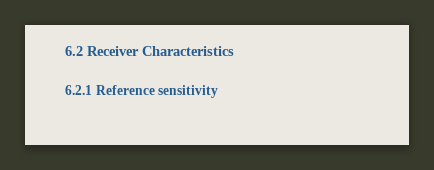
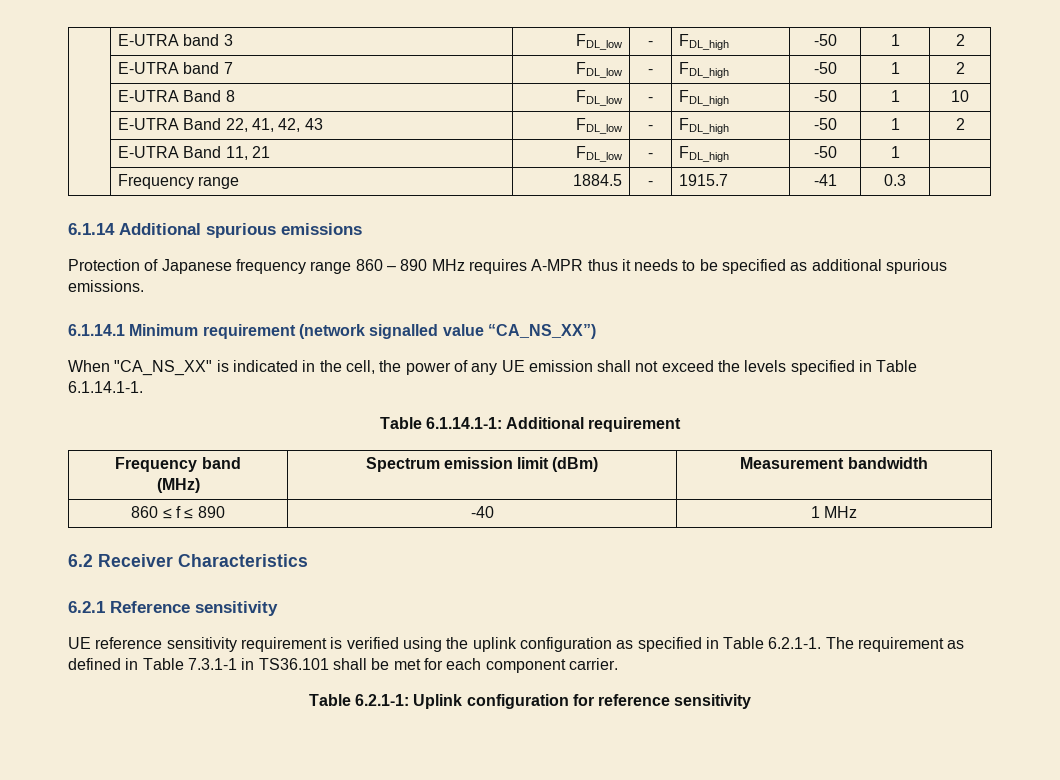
+ | E-UTRA band 3 | FDL_low | - | FDL_high | -50 | 1 | 2
+ | E-UTRA band 7 | FDL_low | - | FDL_high | -50 | 1 | 2
+ | E-UTRA Band 8 | FDL_low | - | FDL_high | -50 | 1 | 10
+ | E-UTRA Band 22, 41, 42, 43 | FDL_low | - | FDL_high | -50 | 1 | 2
+ | E-UTRA Band 11, 21 | FDL_low | - | FDL_high | -50 | 1 |
+ | Frequency range | 1884.5 | - | 1915.7 | -41 | 0.3 |
+ 6.1.14 Additional spurious emissions
+ Protection of Japanese frequency range 860 – 890 MHz requires A-MPR thus it needs to be specified as additional spurious emissions.
+ 6.1.14.1 Minimum requirement (network signalled value “CA_NS_XX”)
+ When "CA_NS_XX" is indicated in the cell, the power of any UE emission shall not exceed the levels specified in Table 6.1.14.1-1.
+ Table 6.1.14.1-1: Additional requirement
+ Frequency band
+ (MHz) | Spectrum emission limit (dBm) | Measurement bandwidth
+ 860 ≤ f ≤ 890 | -40 | 1 MHz
+ UE reference sensitivity requirement is verified using the uplink configuration as specified in Table 6.2.1-1. The requirement as defined in Table 7.3.1-1 in TS36.101 shall be met for each component carrier.
+ Table 6.2.1-1: Uplink configuration for reference sensitivity

